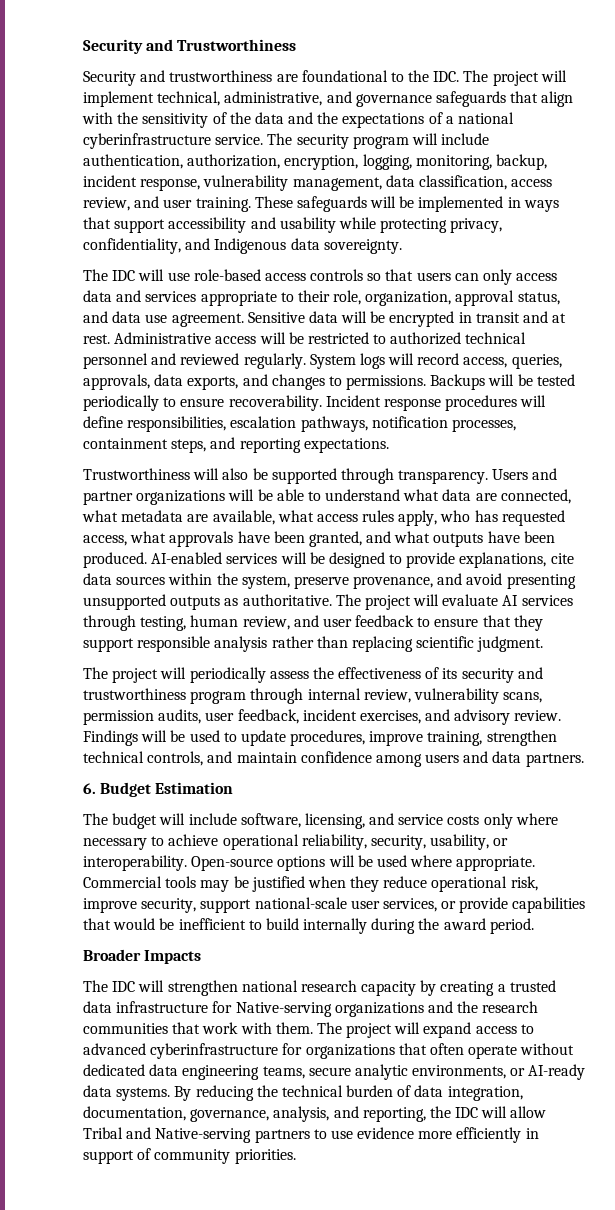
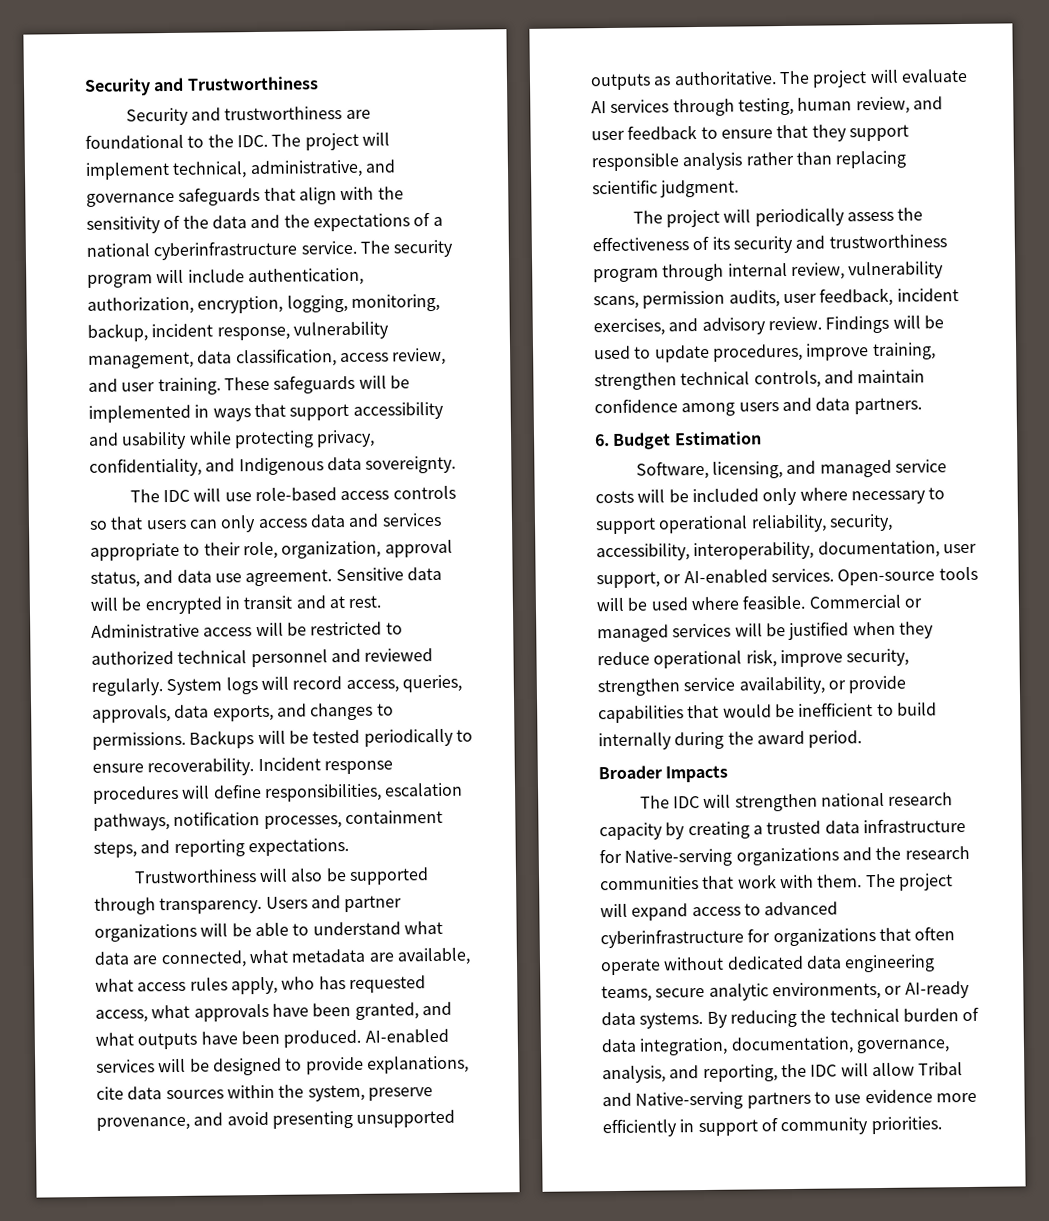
- The budget will include software, licensing, and service costs only where necessary to achieve operational reliability, security, usability, or interoperability. Open-source options will be used where appropriate. Commercial tools may be justified when they reduce operational risk, improve security, support national-scale user services, or provide capabilities that would be inefficient to build internally during the award period.
+ Software, licensing, and managed service costs will be included only where necessary to support operational reliability, security, accessibility, interoperability, documentation, user support, or AI-enabled services. Open-source tools will be used where feasible. Commercial or managed services will be justified when they reduce operational risk, improve security, strengthen service availability, or provide capabilities that would be inefficient to build internally during the award period.

